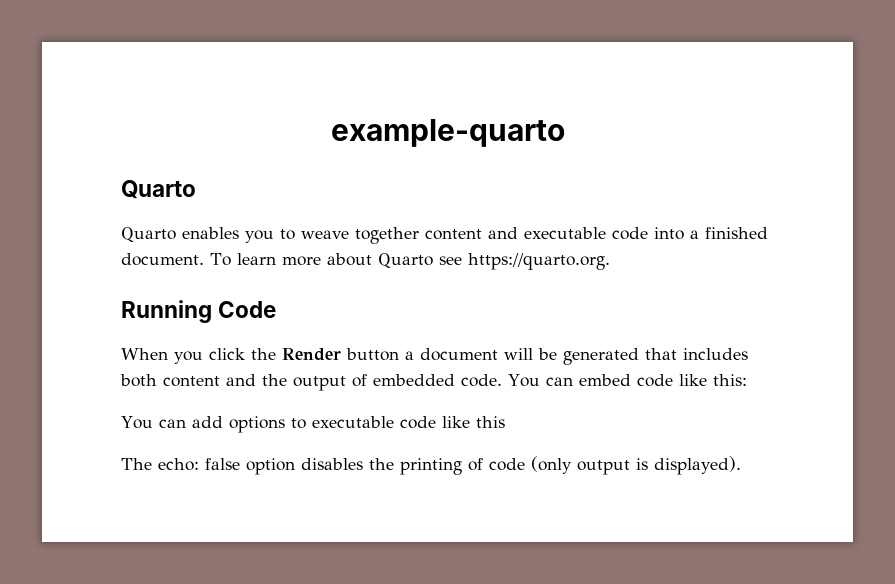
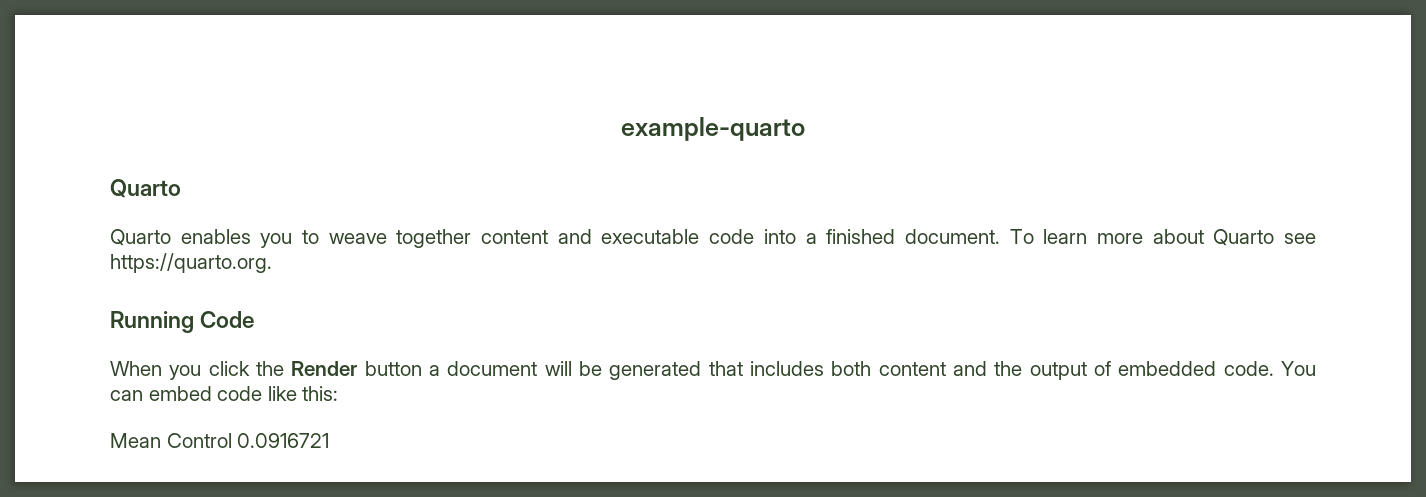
- You can add options to executable code like this
- The echo: false option disables the printing of code (only output is displayed).
+ Mean Control 0.0916721

